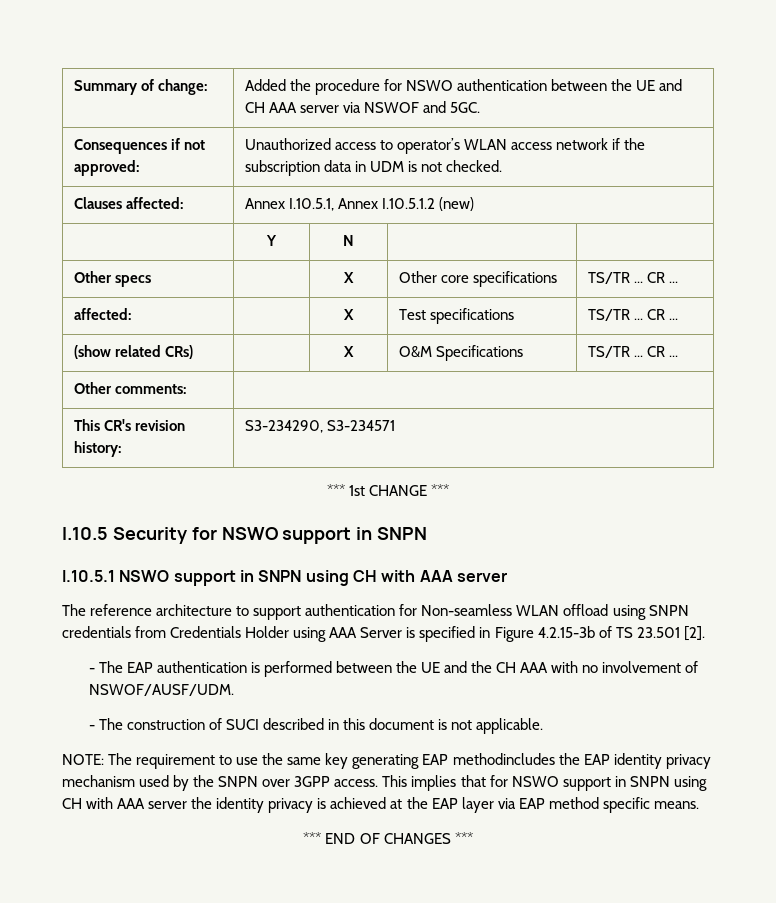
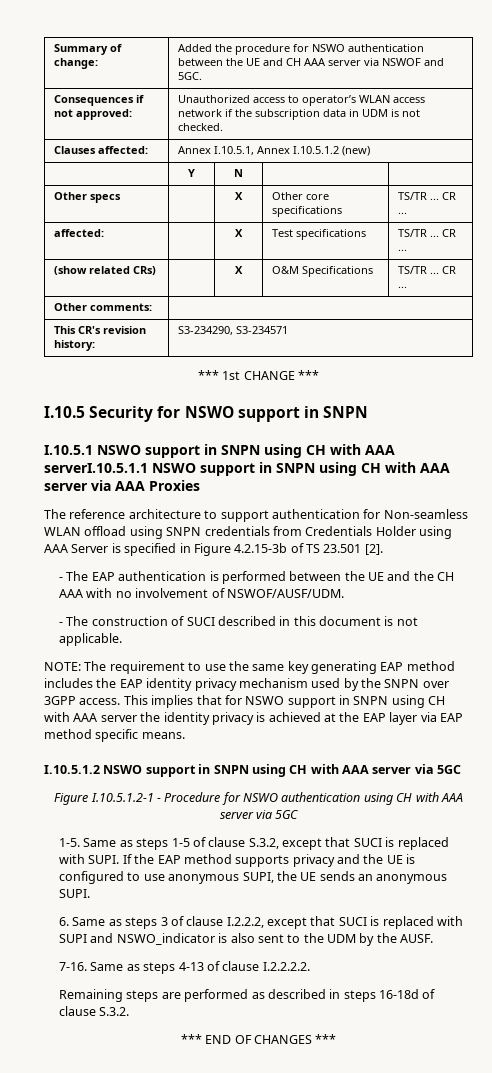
- I.10.5.1 NSWO support in SNPN using CH with AAA server
+ I.10.5.1 NSWO support in SNPN using CH with AAA serverI.10.5.1.1 NSWO support in SNPN using CH with AAA server via AAA Proxies
- NOTE: The requirement to use the same key generating EAP methodincludes the EAP identity privacy mechanism used by the SNPN over 3GPP access.
+ NOTE: The requirement to use the same key generating EAP method includes the EAP identity privacy mechanism used by the SNPN over 3GPP access.
+ I.10.5.1.2 NSWO support in SNPN using CH with AAA server via 5GC
+ Figure I.10.5.1.2-1 - Procedure for NSWO authentication using CH with AAA server via 5GC
+ 1-5. Same as steps 1-5 of clause S.3.2, except that SUCI is replaced with SUPI. If the EAP method supports privacy and the UE is configured to use anonymous SUPI, the UE sends an anonymous SUPI.
+ 6. Same as steps 3 of clause I.2.2.2, except that SUCI is replaced with SUPI and NSWO_indicator is also sent to the UDM by the AUSF.
+ 7-16. Same as steps 4-13 of clause I.2.2.2.2.
+ Remaining steps are performed as described in steps 16-18d of clause S.3.2.

